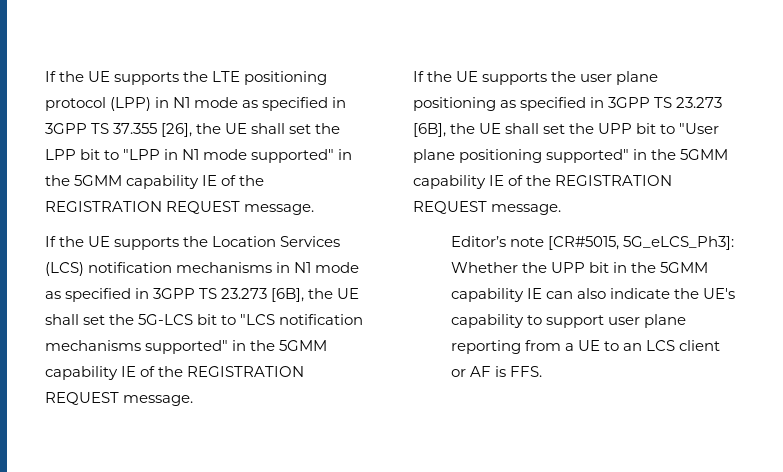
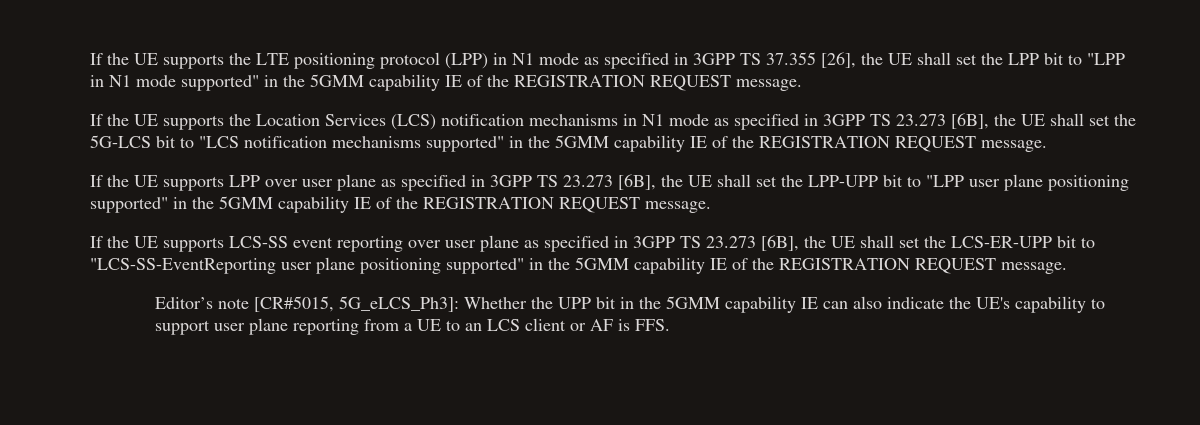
- If the UE supports the user plane positioning as specified in 3GPP TS 23.273 [6B], the UE shall set the UPP bit to "User plane positioning supported" in the 5GMM capability IE of the REGISTRATION REQUEST message.
+ If the UE supports LPP over user plane as specified in 3GPP TS 23.273 [6B], the UE shall set the LPP-UPP bit to "LPP user plane positioning supported" in the 5GMM capability IE of the REGISTRATION REQUEST message.
+ If the UE supports LCS-SS event reporting over user plane as specified in 3GPP TS 23.273 [6B], the UE shall set the LCS-ER-UPP bit to "LCS-SS-EventReporting user plane positioning supported" in the 5GMM capability IE of the REGISTRATION REQUEST message.

